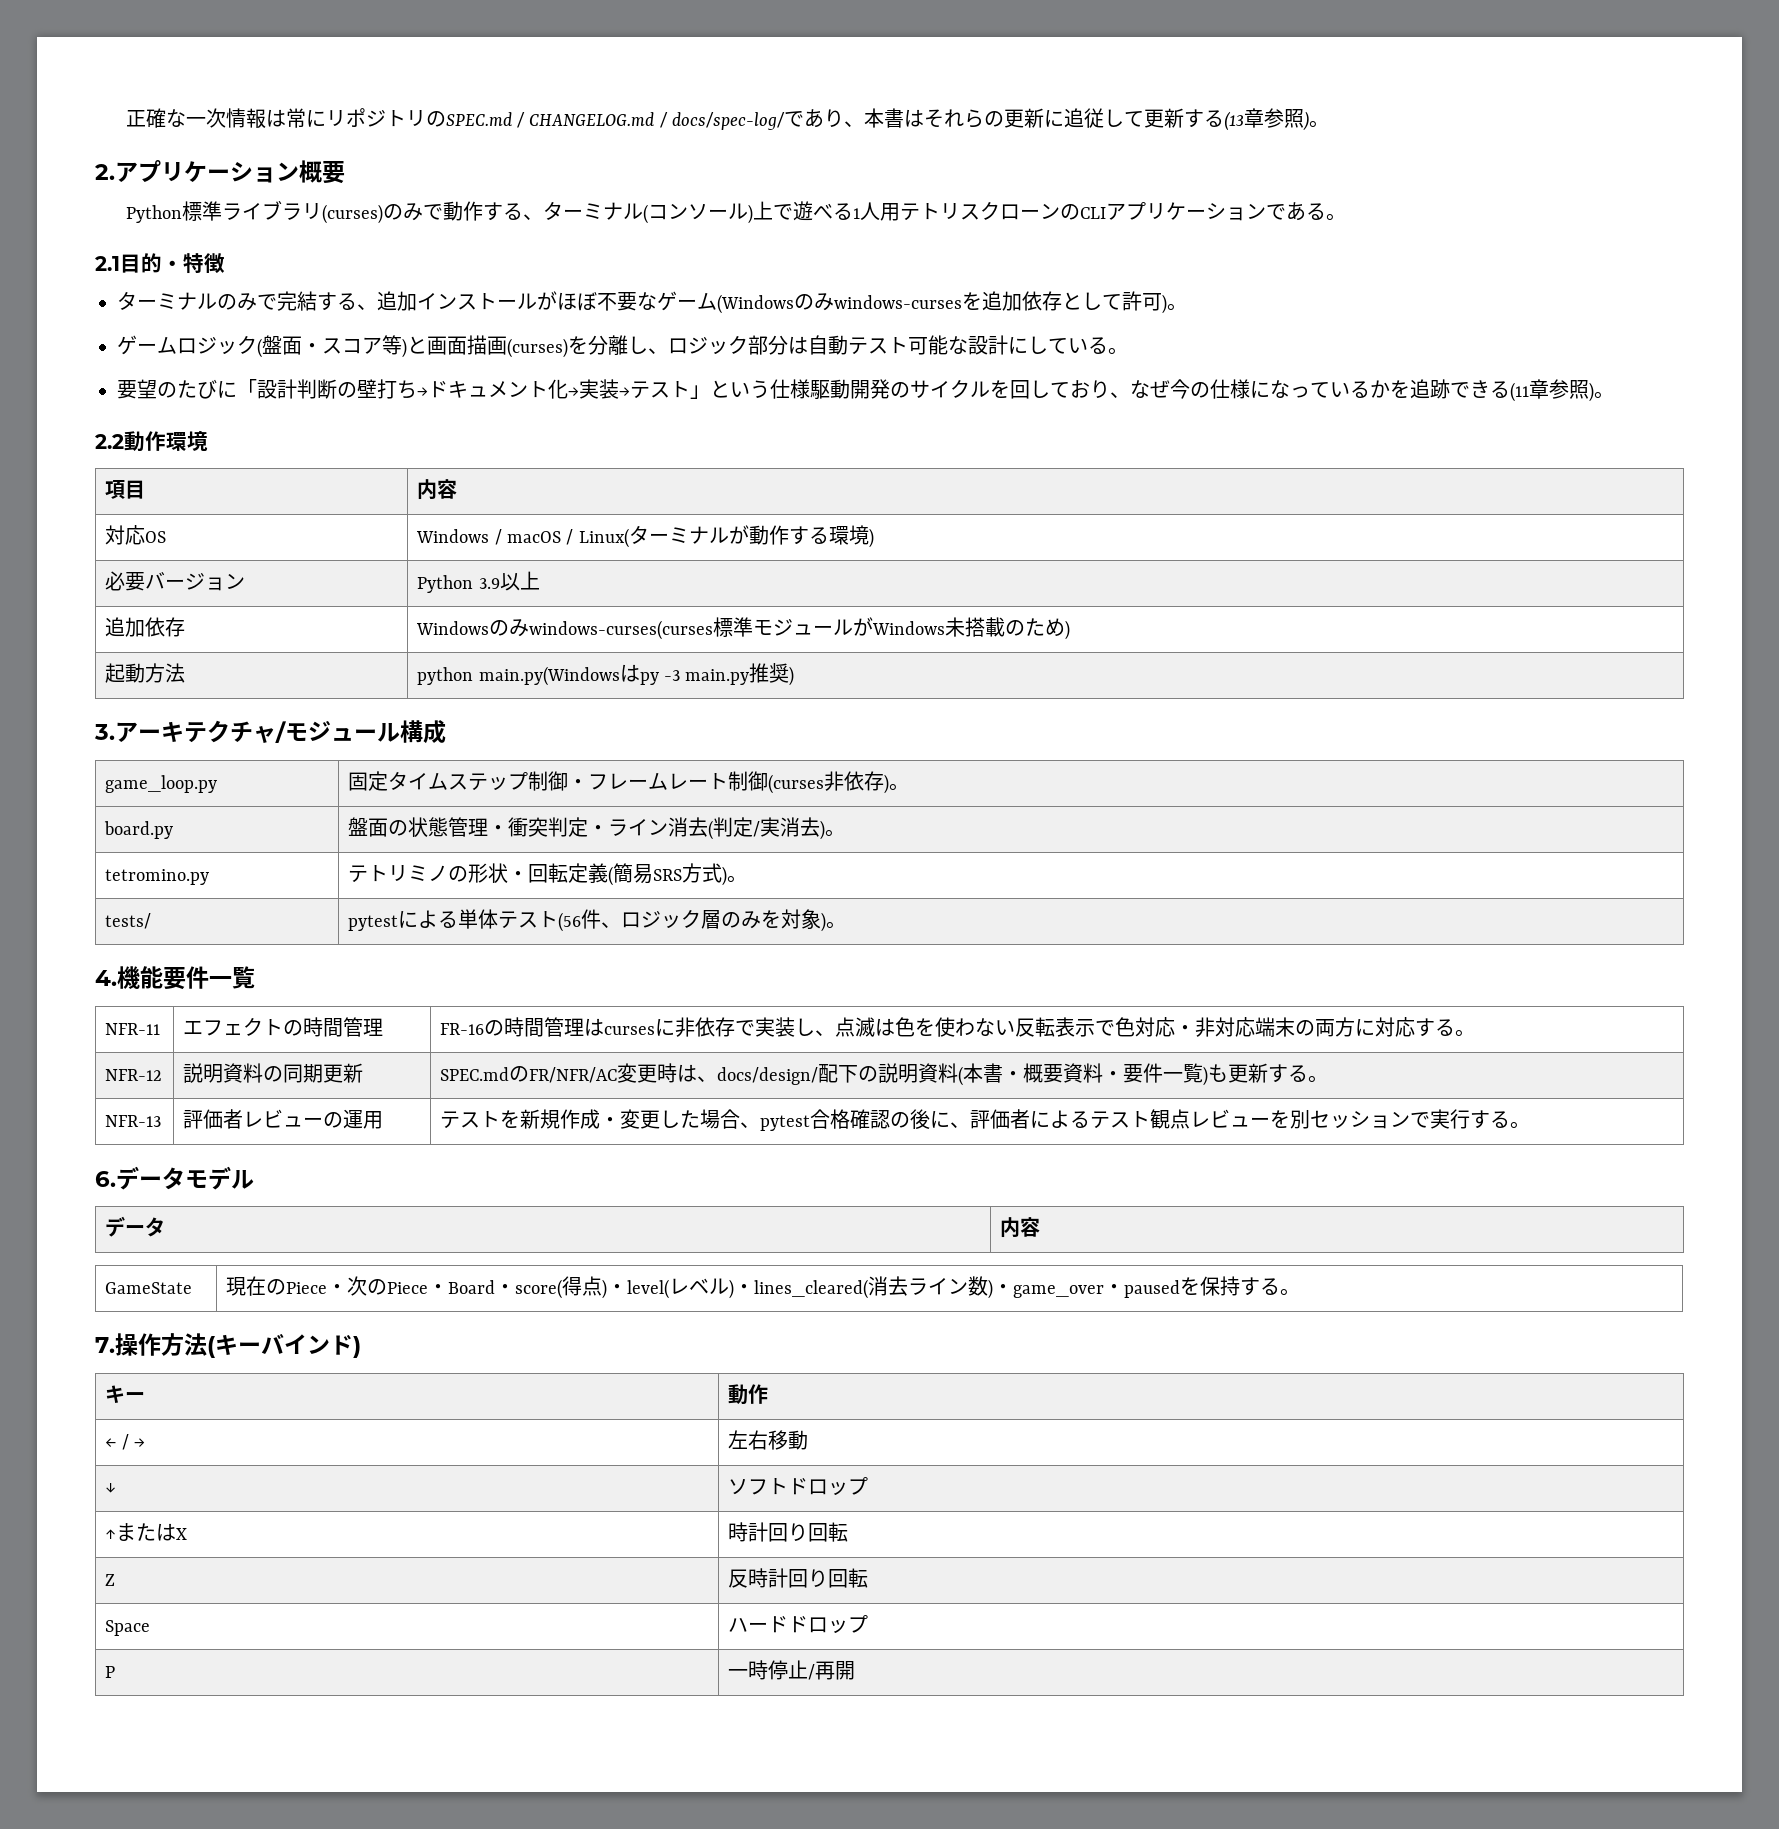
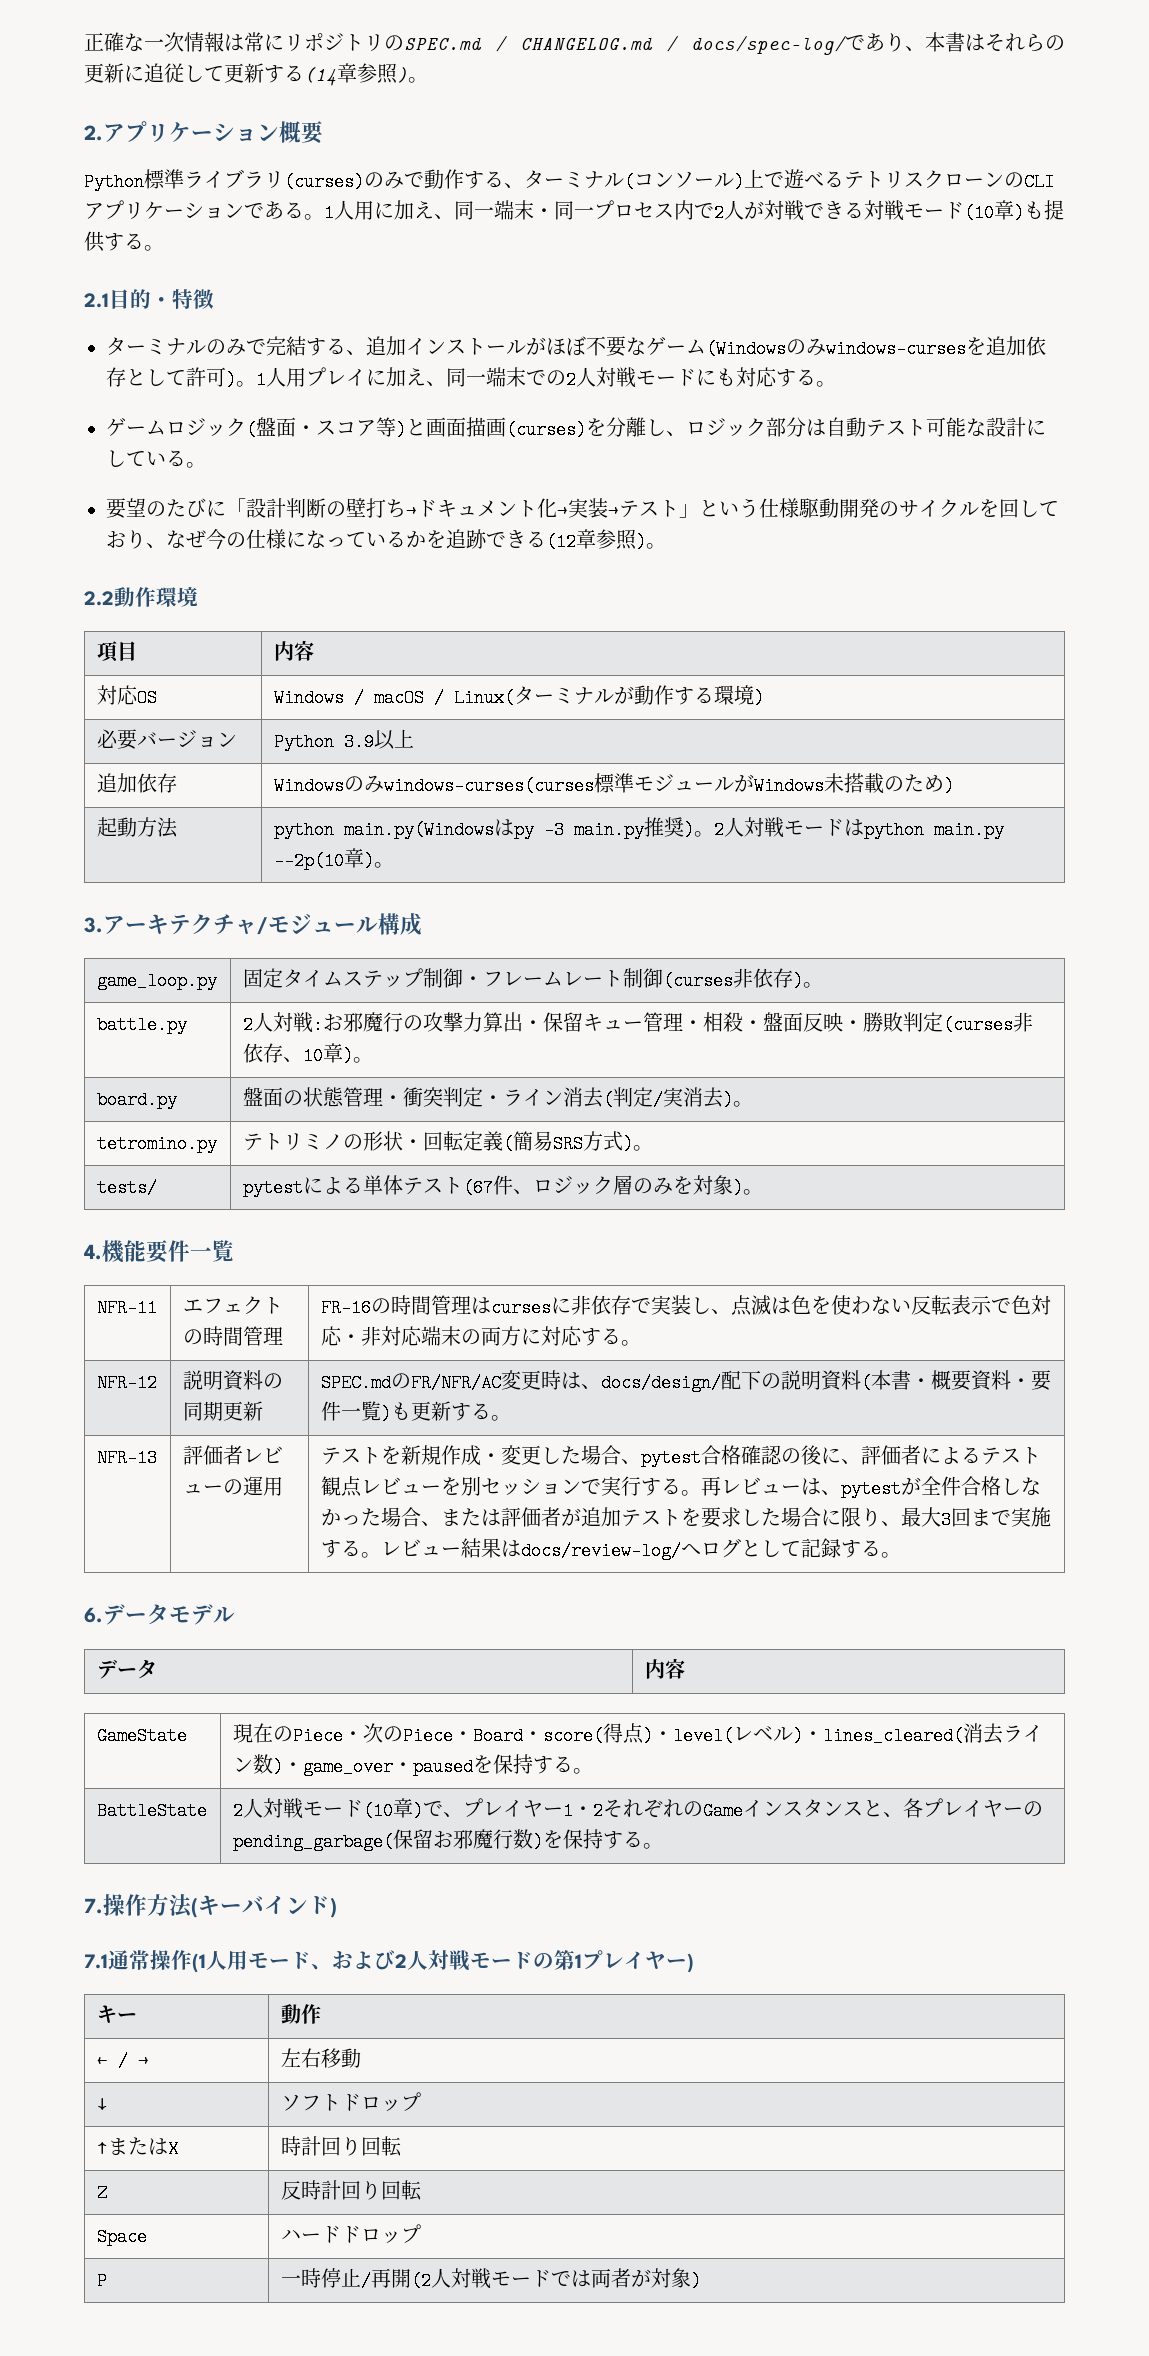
- 正確な一次情報は常にリポジトリのSPEC.md / CHANGELOG.md / docs/spec-log/であり、本書はそれらの更新に追従して更新する(13章参照)。
+ 正確な一次情報は常にリポジトリのSPEC.md / CHANGELOG.md / docs/spec-log/であり、本書はそれらの更新に追従して更新する(14章参照)。
- Python標準ライブラリ(curses)のみで動作する、ターミナル(コンソール)上で遊べる1人用テトリスクローンのCLIアプリケーションである。
+ Python標準ライブラリ(curses)のみで動作する、ターミナル(コンソール)上で遊べるテトリスクローンのCLIアプリケーションである。1人用に加え、同一端末・同一プロセス内で2人が対戦できる対戦モード(10章)も提供する。
+ 1人用プレイに加え、同一端末での2人対戦モードにも対応する。
- 要望のたびに「設計判断の壁打ち→ドキュメント化→実装→テスト」という仕様駆動開発のサイクルを回しており、なぜ今の仕様になっているかを追跡できる(11章参照)。
+ 要望のたびに「設計判断の壁打ち→ドキュメント化→実装→テスト」という仕様駆動開発のサイクルを回しており、なぜ今の仕様になっているかを追跡できる(12章参照)。
- 起動方法 | python main.py(Windowsはpy -3 main.py推奨)
+ 起動方法 | python main.py(Windowsはpy -3 main.py推奨)。2人対戦モードはpython main.py --2p(10章)。
+ battle.py | 2人対戦:お邪魔行の攻撃力算出・保留キュー管理・相殺・盤面反映・勝敗判定(curses非依存、10章)。
- tests/ | pytestによる単体テスト(56件、ロジック層のみを対象)。
+ tests/ | pytestによる単体テスト(67件、ロジック層のみを対象)。
+ 再レビューは、pytestが全件合格しなかった場合、または評価者が追加テストを要求した場合に限り、最大3回まで実施する。レビュー結果はdocs/review-log/へログとして記録する。
+ BattleState | 2人対戦モード(10章)で、プレイヤー1・2それぞれのGameインスタンスと、各プレイヤーのpending_garbage(保留お邪魔行数)を保持する。
+ 7.1通常操作(1人用モード、および2人対戦モードの第1プレイヤー)
- P | 一時停止/再開
+ P | 一時停止/再開(2人対戦モードでは両者が対象)

